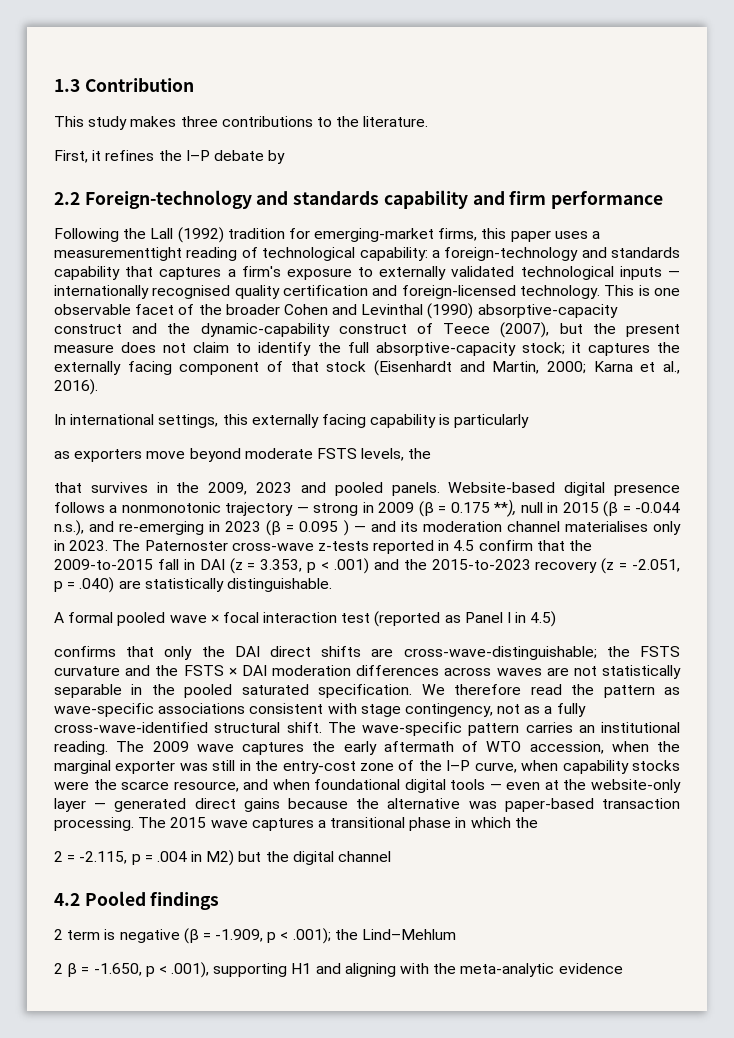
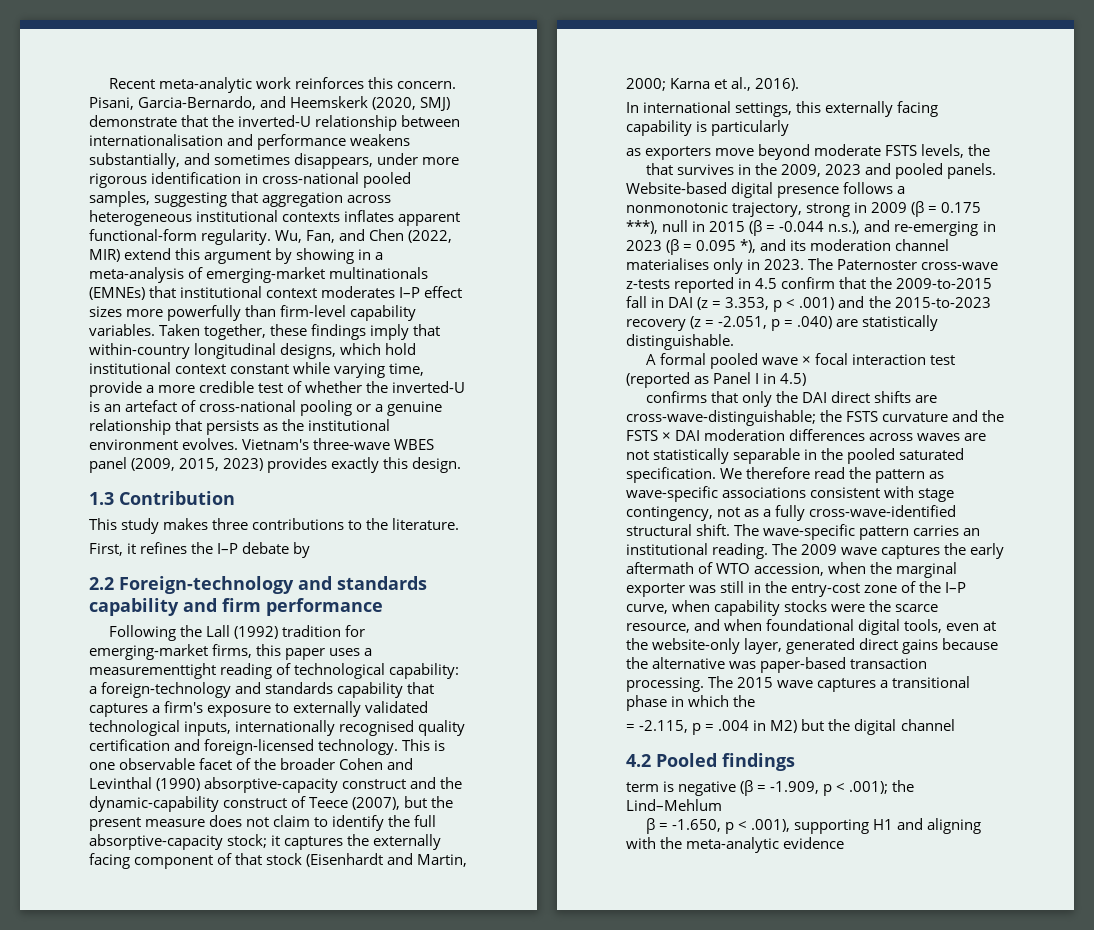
+ Recent meta-analytic work reinforces this concern. Pisani, Garcia-Bernardo, and Heemskerk (2020, SMJ) demonstrate that the inverted-U relationship between internationalisation and performance weakens substantially, and sometimes disappears, under more rigorous identification in cross-national pooled samples, suggesting that aggregation across heterogeneous institutional contexts inflates apparent functional-form regularity. Wu, Fan, and Chen (2022, MIR) extend this argument by showing in a meta-analysis of emerging-market multinationals (EMNEs) that institutional context moderates I–P effect sizes more powerfully than firm-level capability variables. Taken together, these findings imply that within-country longitudinal designs, which hold institutional context constant while varying time, provide a more credible test of whether the inverted-U is an artefact of cross-national pooling or a genuine relationship that persists as the institutional environment evolves. Vietnam's three-wave WBES panel (2009, 2015, 2023) provides exactly this design.
- Following the Lall (1992) tradition for emerging-market firms, this paper uses a measurementtight reading of technological capability: a foreign-technology and standards capability that captures a firm's exposure to externally validated technological inputs — internationally recognised quality certification and foreign-licensed technology.
+ Following the Lall (1992) tradition for emerging-market firms, this paper uses a measurementtight reading of technological capability: a foreign-technology and standards capability that captures a firm's exposure to externally validated technological inputs, internationally recognised quality certification and foreign-licensed technology.
- Website-based digital presence follows a nonmonotonic trajectory — strong in 2009 (β = 0.175 **), null in 2015 (β = -0.044 n.s.), and re-emerging in 2023 (β = 0.095 ) — and its moderation channel materialises only in 2023.
+ Website-based digital presence follows a nonmonotonic trajectory, strong in 2009 (β = 0.175 ***), null in 2015 (β = -0.044 n.s.), and re-emerging in 2023 (β = 0.095 *), and its moderation channel materialises only in 2023.
- The 2009 wave captures the early aftermath of WTO accession, when the marginal exporter was still in the entry-cost zone of the I–P curve, when capability stocks were the scarce resource, and when foundational digital tools — even at the website-only layer — generated direct gains because the alternative was paper-based transaction processing.
+ The 2009 wave captures the early aftermath of WTO accession, when the marginal exporter was still in the entry-cost zone of the I–P curve, when capability stocks were the scarce resource, and when foundational digital tools, even at the website-only layer, generated direct gains because the alternative was paper-based transaction processing.
- 2 = -2.115, p = .004 in M2) but the digital channel
+ = -2.115, p = .004 in M2) but the digital channel
- 2 term is negative (β = -1.909, p < .001); the Lind–Mehlum
+ term is negative (β = -1.909, p < .001); the Lind–Mehlum
- 2 β = -1.650, p < .001), supporting H1 and aligning with the meta-analytic evidence
+ β = -1.650, p < .001), supporting H1 and aligning with the meta-analytic evidence

